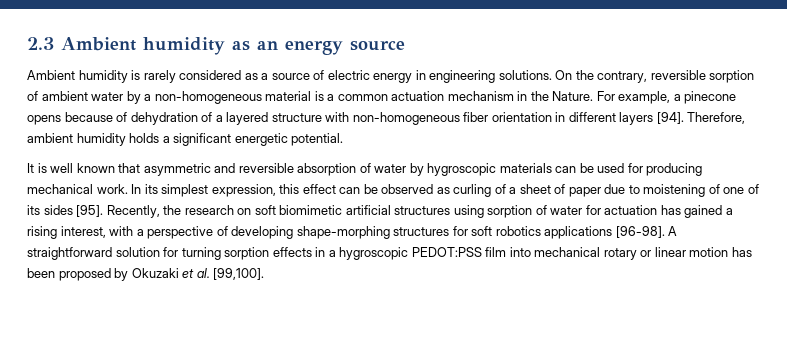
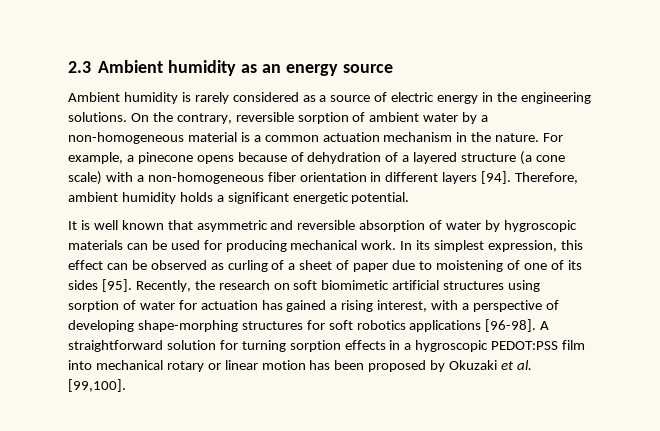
- Ambient humidity is rarely considered as a source of electric energy in engineering solutions.
+ Ambient humidity is rarely considered as a source of electric energy in the engineering solutions.
- On the contrary, reversible sorption of ambient water by a non-homogeneous material is a common actuation mechanism in the Nature.
+ On the contrary, reversible sorption of ambient water by a non-homogeneous material is a common actuation mechanism in the nature.
- For example, a pinecone opens because of dehydration of a layered structure with non-homogeneous fiber orientation in different layers [94].
+ For example, a pinecone opens because of dehydration of a layered structure (a cone scale) with a non-homogeneous fiber orientation in different layers [94].

